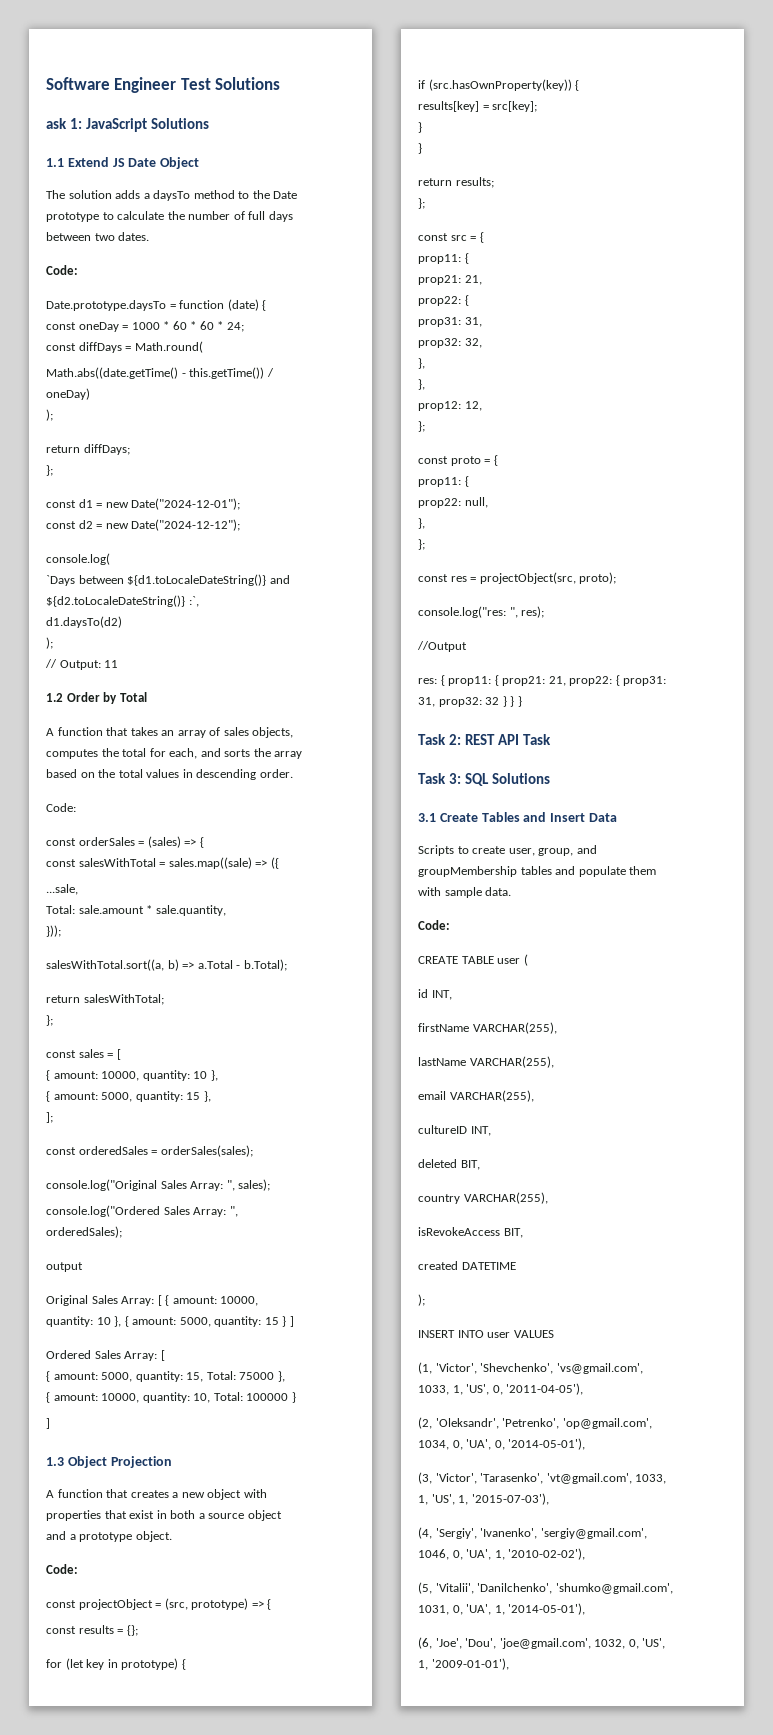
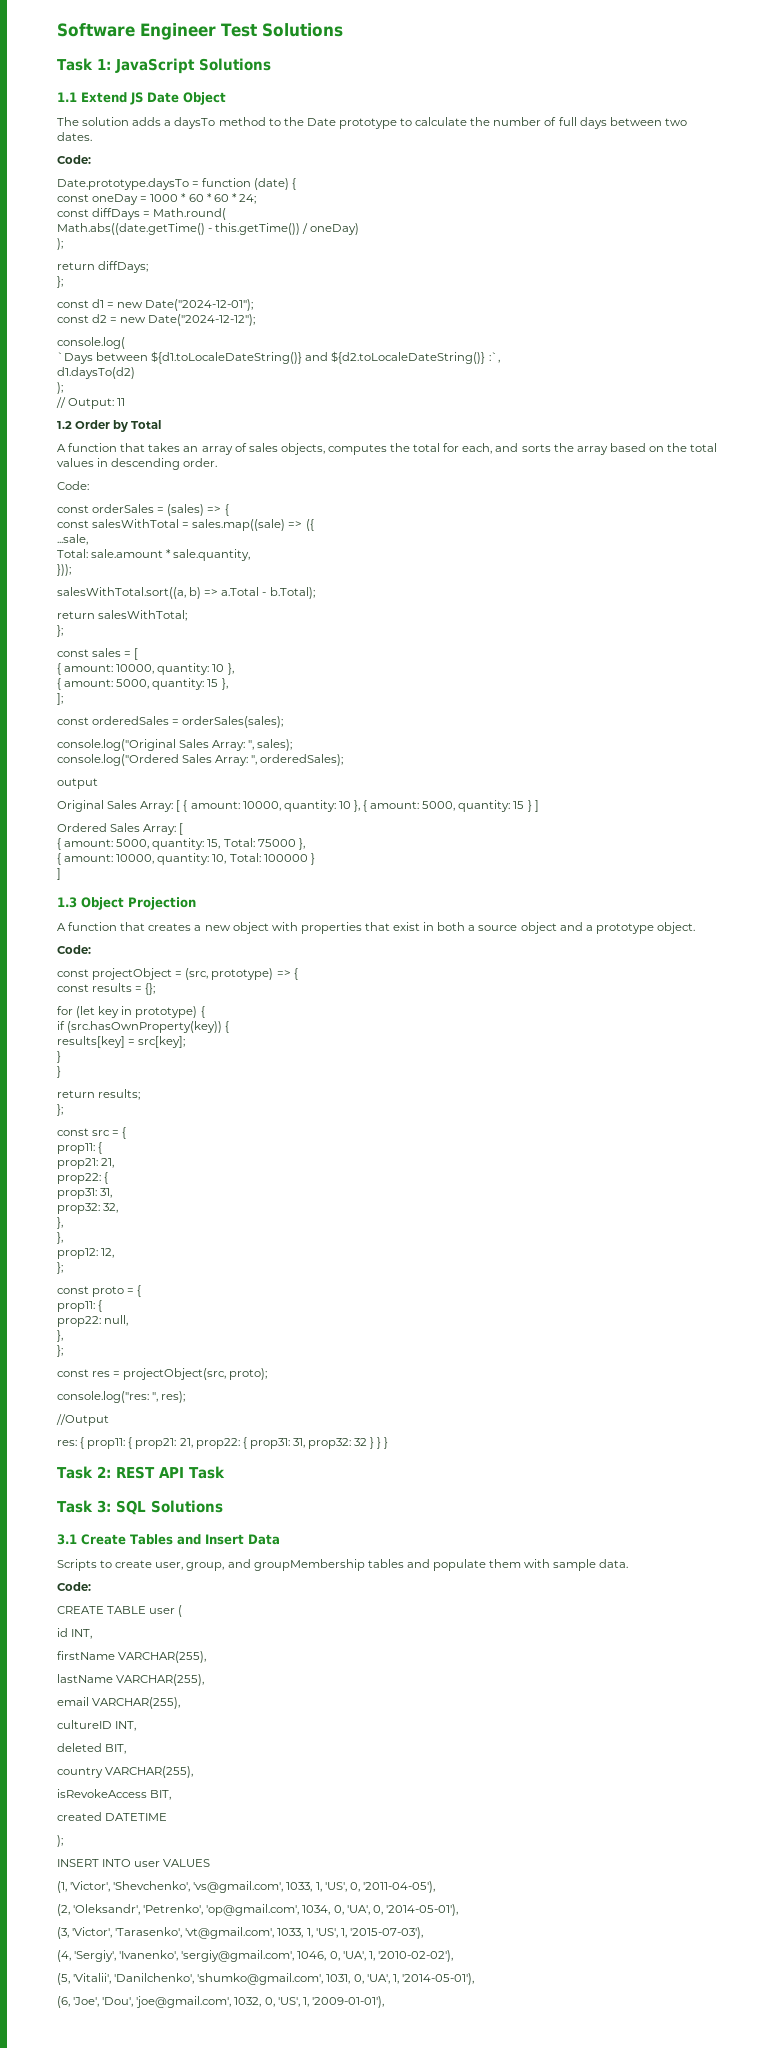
- ask 1: JavaScript Solutions
+ Task 1: JavaScript Solutions

